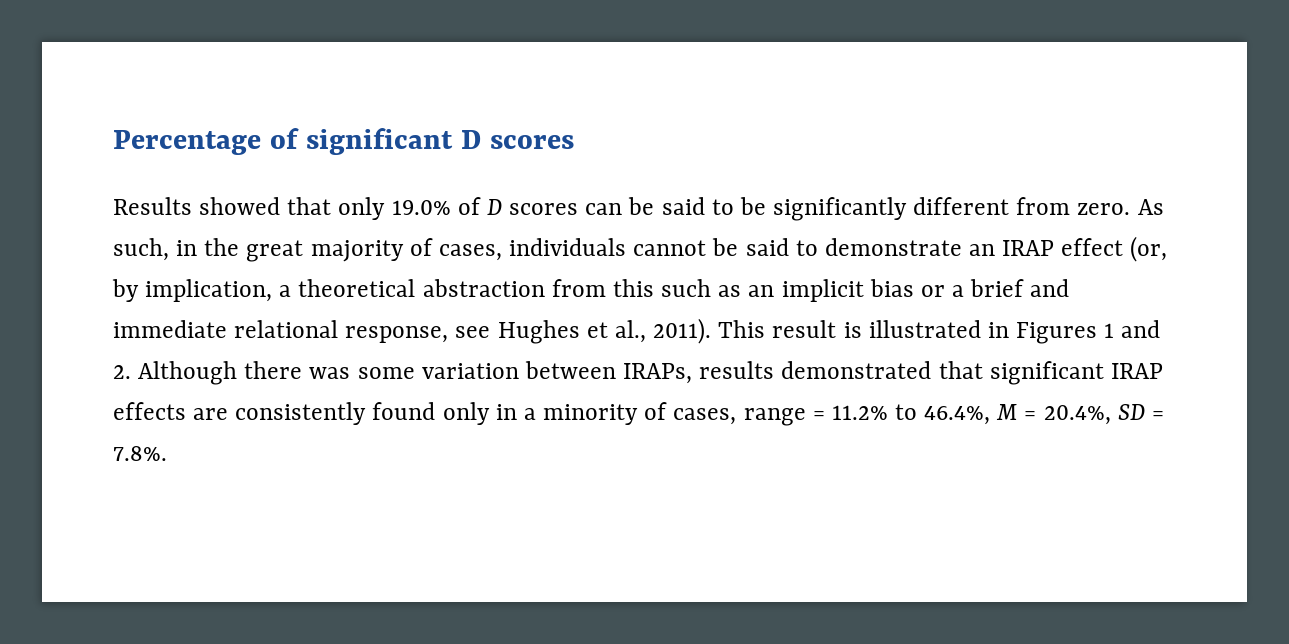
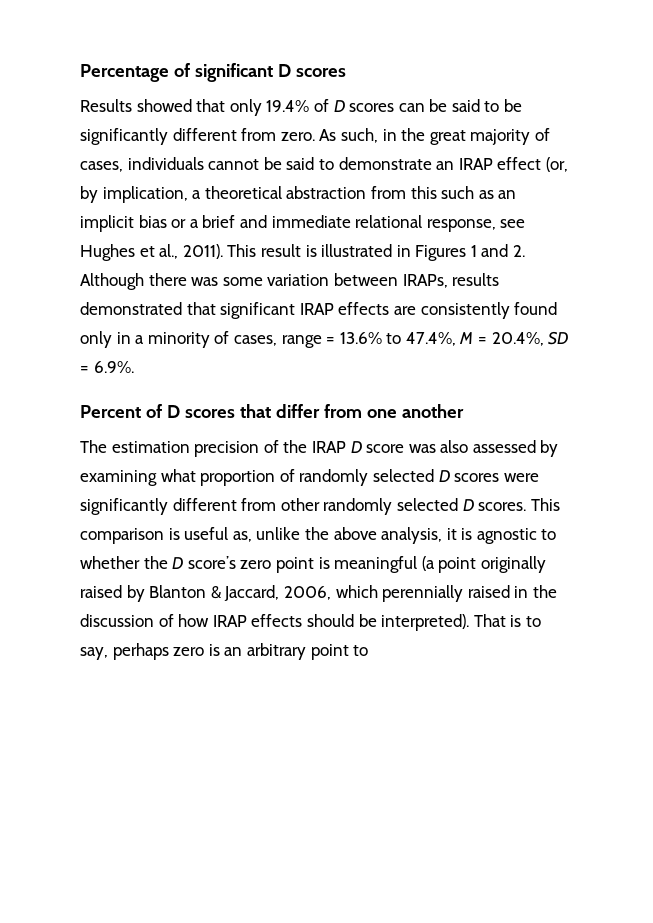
- Results showed that only 19.0% of D scores can be said to be significantly different from zero.
+ Results showed that only 19.4% of D scores can be said to be significantly different from zero.
- This result is illustrated in Figures 1 and 2. Although there was some variation between IRAPs, results demonstrated that significant IRAP effects are consistently found only in a minority of cases, range = 11.2% to 46.4%, M = 20.4%, SD = 7.8%.
+ This result is illustrated in Figures 1 and 2. Although there was some variation between IRAPs, results demonstrated that significant IRAP effects are consistently found only in a minority of cases, range = 13.6% to 47.4%, M = 20.4%, SD = 6.9%.
+ Percent of D scores that differ from one another
+ The estimation precision of the IRAP D score was also assessed by examining what proportion of randomly selected D scores were significantly different from other randomly selected D scores. This comparison is useful as, unlike the above analysis, it is agnostic to whether the D score’s zero point is meaningful (a point originally raised by Blanton & Jaccard, 2006, which perennially raised in the discussion of how IRAP effects should be interpreted). That is to say, perhaps zero is an arbitrary point to

